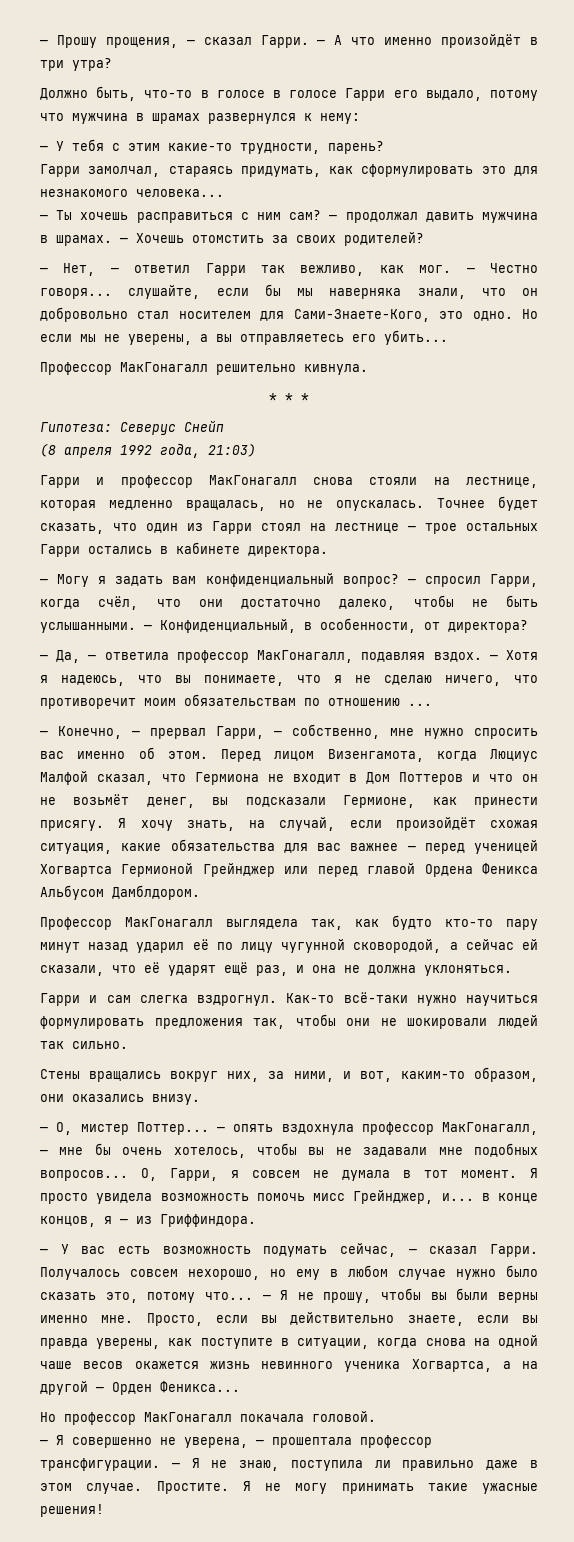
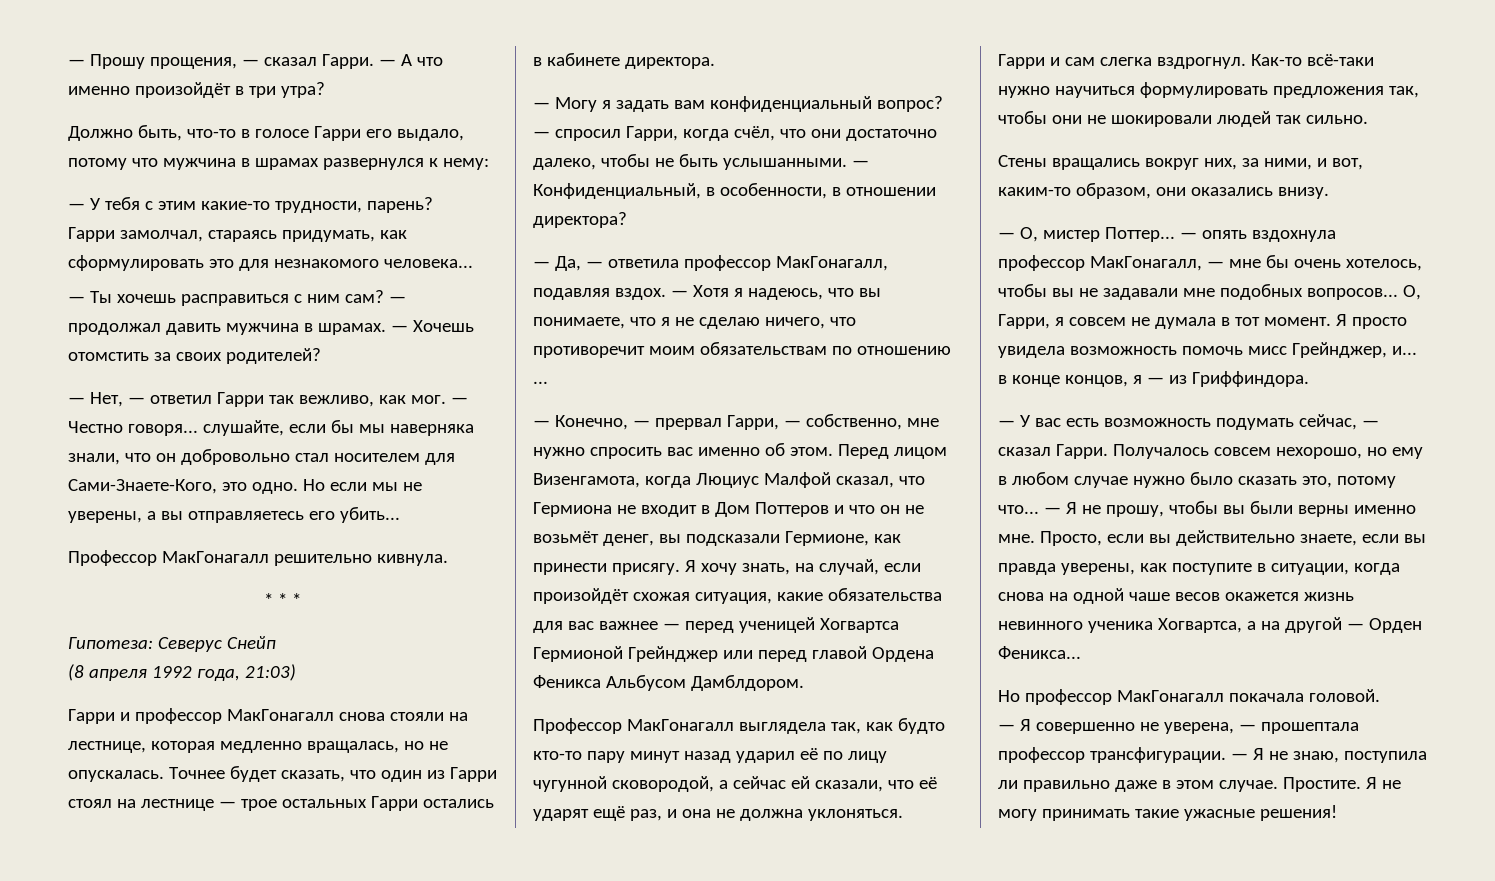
- Должно быть, что-то в голосе в голосе Гарри его выдало, потому что мужчина в шрамах развернулся к нему:
+ Должно быть, что-то в голосе Гарри его выдало, потому что мужчина в шрамах развернулся к нему:
- — Конфиденциальный, в особенности, от директора?
+ — Конфиденциальный, в особенности, в отношении директора?

